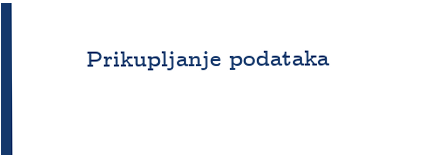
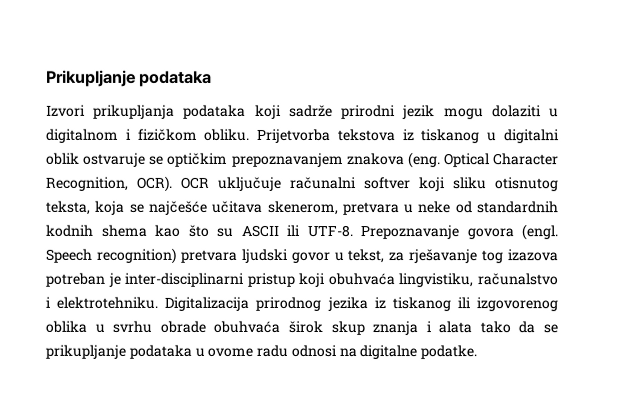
+ Izvori prikupljanja podataka koji sadrže prirodni jezik mogu dolaziti u digitalnom i fizičkom obliku. Prijetvorba tekstova iz tiskanog u digitalni oblik ostvaruje se optičkim prepoznavanjem znakova (eng. Optical Character Recognition, OCR). OCR uključuje računalni softver koji sliku otisnutog teksta, koja se najčešće učitava skenerom, pretvara u neke od standardnih kodnih shema kao što su ASCII ili UTF-8. Prepoznavanje govora (engl. Speech recognition) pretvara ljudski govor u tekst, za rješavanje tog izazova potreban je inter-disciplinarni pristup koji obuhvaća lingvistiku, računalstvo i elektrotehniku. Digitalizacija prirodnog jezika iz tiskanog ili izgovorenog oblika u svrhu obrade obuhvaća širok skup znanja i alata tako da se prikupljanje podataka u ovome radu odnosi na digitalne podatke.

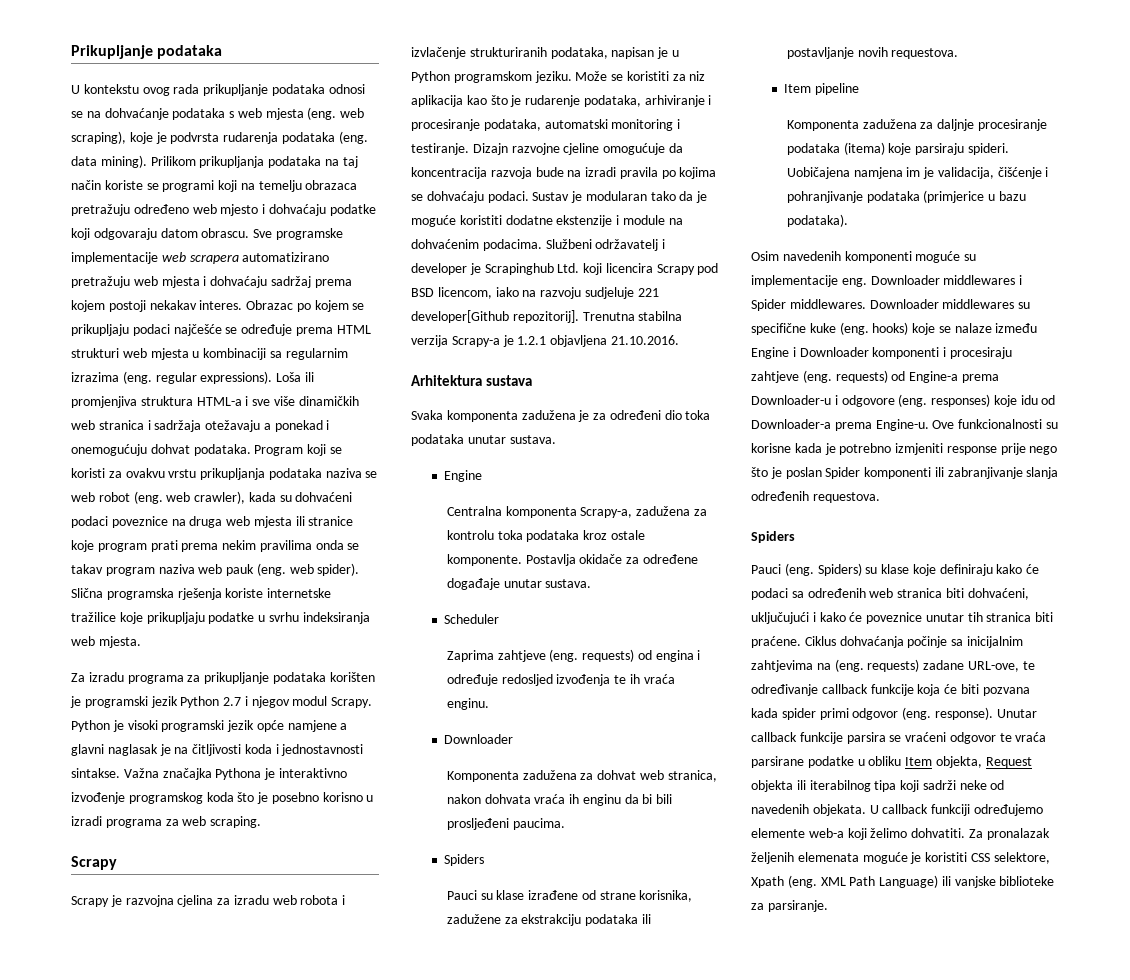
- Izvori prikupljanja podataka koji sadrže prirodni jezik mogu dolaziti u digitalnom i fizičkom obliku. Prijetvorba tekstova iz tiskanog u digitalni oblik ostvaruje se optičkim prepoznavanjem znakova (eng. Optical Character Recognition, OCR). OCR uključuje računalni softver koji sliku otisnutog teksta, koja se najčešće učitava skenerom, pretvara u neke od standardnih kodnih shema kao što su ASCII ili UTF-8. Prepoznavanje govora (engl. Speech recognition) pretvara ljudski govor u tekst, za rješavanje tog izazova potreban je inter-disciplinarni pristup koji obuhvaća lingvistiku, računalstvo i elektrotehniku. Digitalizacija prirodnog jezika iz tiskanog ili izgovorenog oblika u svrhu obrade obuhvaća širok skup znanja i alata tako da se prikupljanje podataka u ovome radu odnosi na digitalne podatke.
+ U kontekstu ovog rada prikupljanje podataka odnosi se na dohvaćanje podataka s web mjesta (eng. web scraping), koje je podvrsta rudarenja podataka (eng. data mining). Prilikom prikupljanja podataka na taj način koriste se programi koji na temelju obrazaca pretražuju određeno web mjesto i dohvaćaju podatke koji odgovaraju datom obrascu. Sve programske implementacije web scrapera automatizirano pretražuju web mjesta i dohvaćaju sadržaj prema kojem postoji nekakav interes. Obrazac po kojem se prikupljaju podaci najčešće se određuje prema HTML strukturi web mjesta u kombinaciji sa regularnim izrazima (eng. regular expressions). Loša ili promjenjiva struktura HTML-a i sve više dinamičkih web stranica i sadržaja otežavaju a ponekad i onemogućuju dohvat podataka. Program koji se koristi za ovakvu vrstu prikupljanja podataka naziva se web robot (eng. web crawler), kada su dohvaćeni podaci poveznice na druga web mjesta ili stranice koje program prati prema nekim pravilima onda se takav program naziva web pauk (eng. web spider). Slična programska rješenja koriste internetske tražilice koje prikupljaju podatke u svrhu indeksiranja web mjesta.
+ Za izradu programa za prikupljanje podataka korišten je programski jezik Python 2.7 i njegov modul Scrapy. Python je visoki programski jezik opće namjene a glavni naglasak je na čitljivosti koda i jednostavnosti sintakse. Važna značajka Pythona je interaktivno izvođenje programskog koda što je posebno korisno u izradi programa za web scraping.
+ Scrapy
+ Scrapy je razvojna cjelina za izradu web robota i izvlačenje strukturiranih podataka, napisan je u Python programskom jeziku. Može se koristiti za niz aplikacija kao što je rudarenje podataka, arhiviranje i procesiranje podataka, automatski monitoring i testiranje. Dizajn razvojne cjeline omogućuje da koncentracija razvoja bude na izradi pravila po kojima se dohvaćaju podaci. Sustav je modularan tako da je moguće koristiti dodatne ekstenzije i module na dohvaćenim podacima. Službeni održavatelj i developer je Scrapinghub Ltd. koji licencira Scrapy pod BSD licencom, iako na razvoju sudjeluje 221 developer[Github repozitorij]. Trenutna stabilna verzija Scrapy-a je 1.2.1 objavljena 21.10.2016.
+ Arhitektura sustava
+ Svaka komponenta zadužena je za određeni dio toka podataka unutar sustava.
+ Engine
+ Centralna komponenta Scrapy-a, zadužena za kontrolu toka podataka kroz ostale komponente. Postavlja okidače za određene događaje unutar sustava.
+ Scheduler
+ Zaprima zahtjeve (eng. requests) od engina i određuje redosljed izvođenja te ih vraća enginu.
+ Downloader
+ Komponenta zadužena za dohvat web stranica, nakon dohvata vraća ih enginu da bi bili prosljeđeni paucima.
+ Spiders
+ Pauci su klase izrađene od strane korisnika, zadužene za ekstrakciju podataka ili postavljanje novih requestova.
+ Item pipeline
+ Komponenta zadužena za daljnje procesiranje podataka (itema) koje parsiraju spideri. Uobičajena namjena im je validacija, čišćenje i pohranjivanje podataka (primjerice u bazu podataka).
+ Osim navedenih komponenti moguće su implementacije eng. Downloader middlewares i Spider middlewares. Downloader middlewares su specifične kuke (eng. hooks) koje se nalaze između Engine i Downloader komponenti i procesiraju zahtjeve (eng. requests) od Engine-a prema Downloader-u i odgovore (eng. responses) koje idu od Downloader-a prema Engine-u. Ove funkcionalnosti su korisne kada je potrebno izmjeniti response prije nego što je poslan Spider komponenti ili zabranjivanje slanja određenih requestova.
+ Spiders
+ Pauci (eng. Spiders) su klase koje definiraju kako će podaci sa određenih web stranica biti dohvaćeni, uključujući i kako će poveznice unutar tih stranica biti praćene. Ciklus dohvaćanja počinje sa inicijalnim zahtjevima na (eng. requests) zadane URL-ove, te određivanje callback funkcije koja će biti pozvana kada spider primi odgovor (eng. response). Unutar callback funkcije parsira se vraćeni odgovor te vraća parsirane podatke u obliku Item objekta, Request objekta ili iterabilnog tipa koji sadrži neke od navedenih objekata. U callback funkciji određujemo elemente web-a koji želimo dohvatiti. Za pronalazak željenih elemenata moguće je koristiti CSS selektore, Xpath (eng. XML Path Language) ili vanjske biblioteke za parsiranje.

